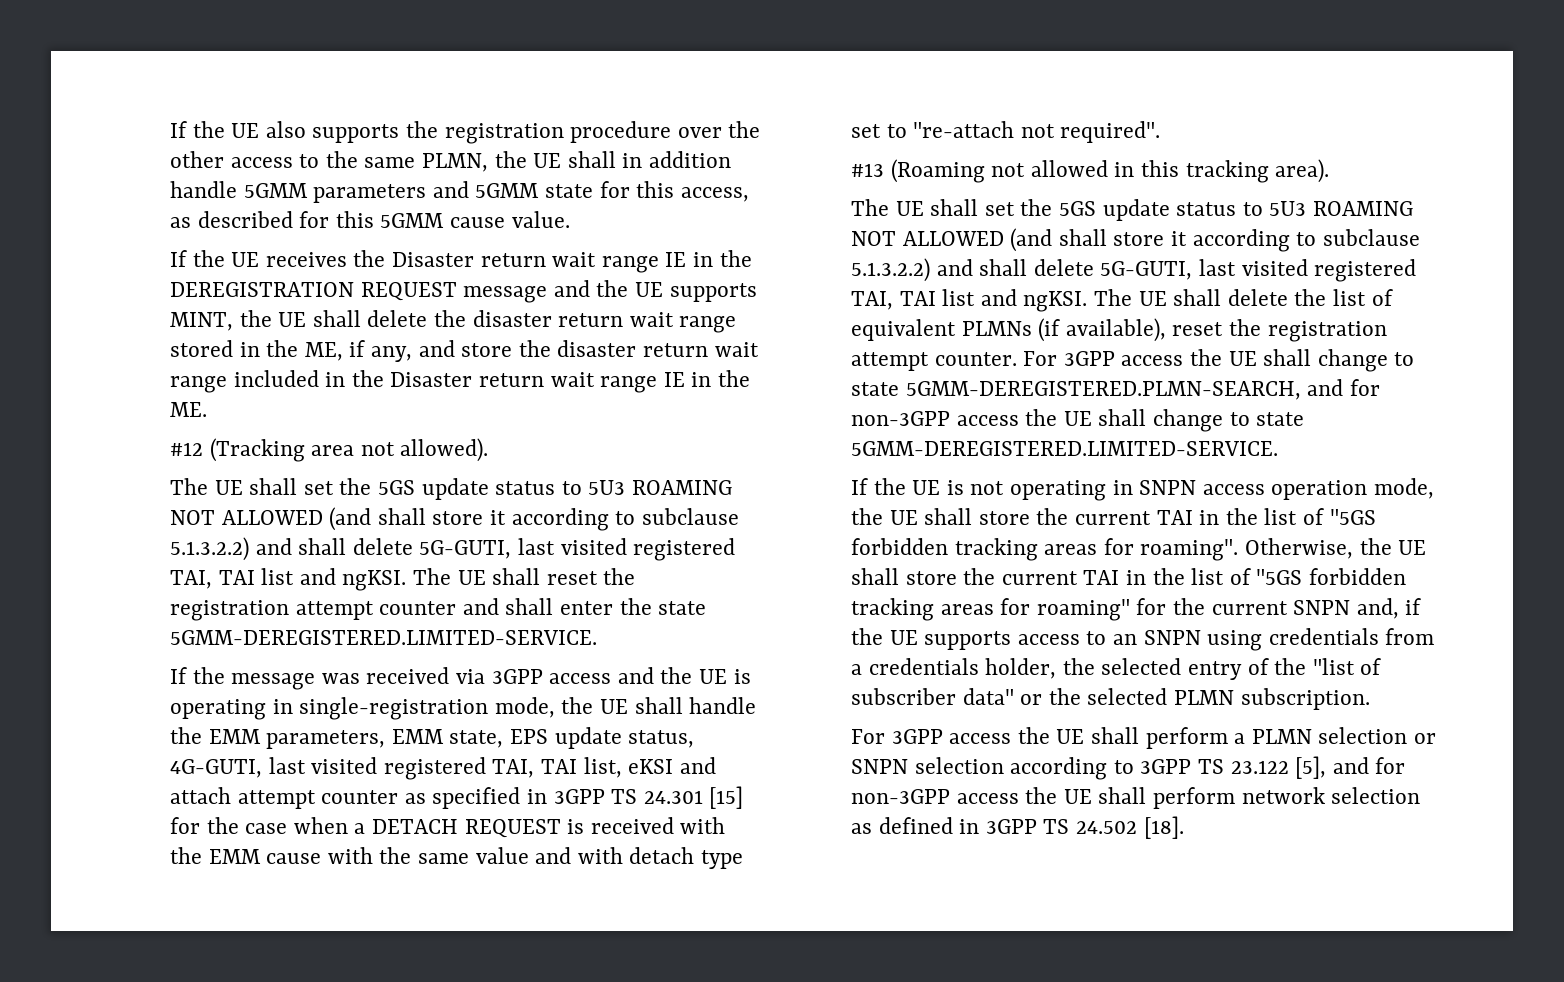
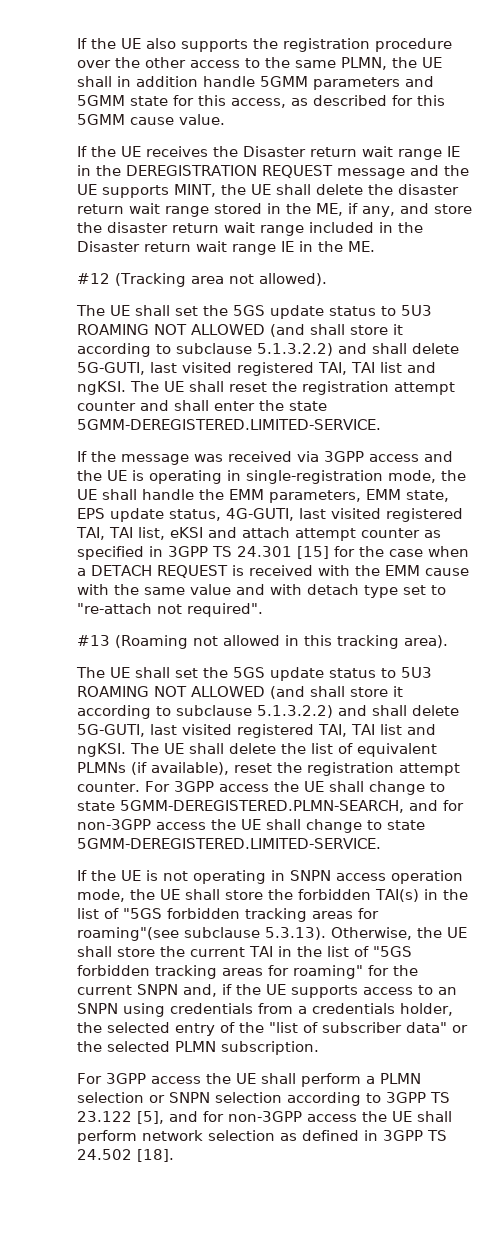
- If the UE is not operating in SNPN access operation mode, the UE shall store the current TAI in the list of "5GS forbidden tracking areas for roaming". Otherwise, the UE shall store the current TAI in the list of "5GS forbidden tracking areas for roaming" for the current SNPN and, if the UE supports access to an SNPN using credentials from a credentials holder, the selected entry of the "list of subscriber data" or the selected PLMN subscription.
+ If the UE is not operating in SNPN access operation mode, the UE shall store the forbidden TAI(s) in the list of "5GS forbidden tracking areas for roaming"(see subclause 5.3.13). Otherwise, the UE shall store the current TAI in the list of "5GS forbidden tracking areas for roaming" for the current SNPN and, if the UE supports access to an SNPN using credentials from a credentials holder, the selected entry of the "list of subscriber data" or the selected PLMN subscription.

